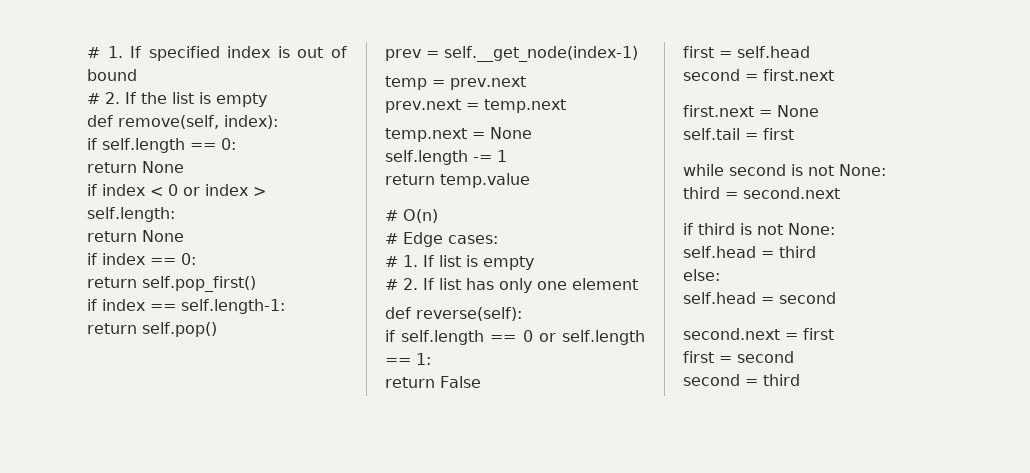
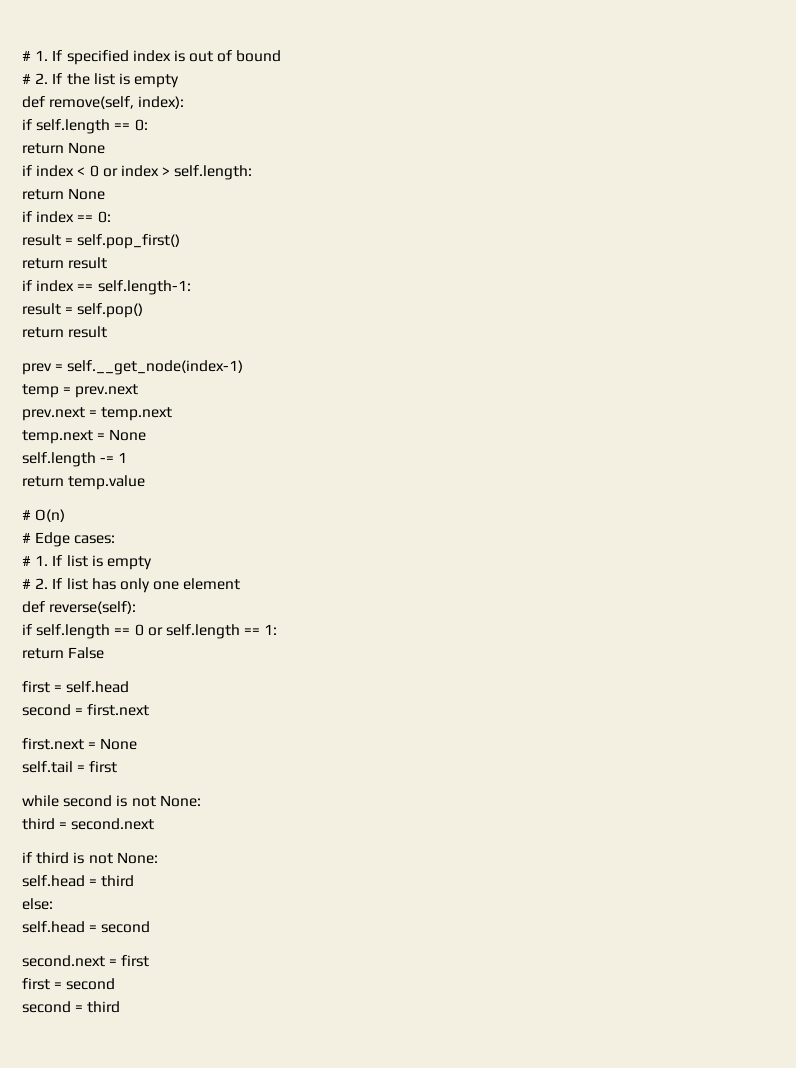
- return self.pop_first()
+ result = self.pop_first()
+ return result
- return self.pop()
+ result = self.pop()
+ return result

